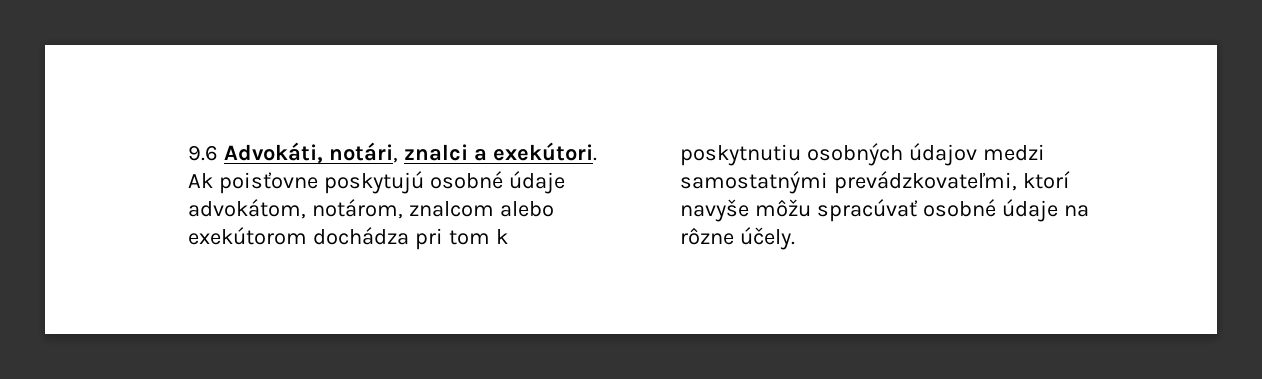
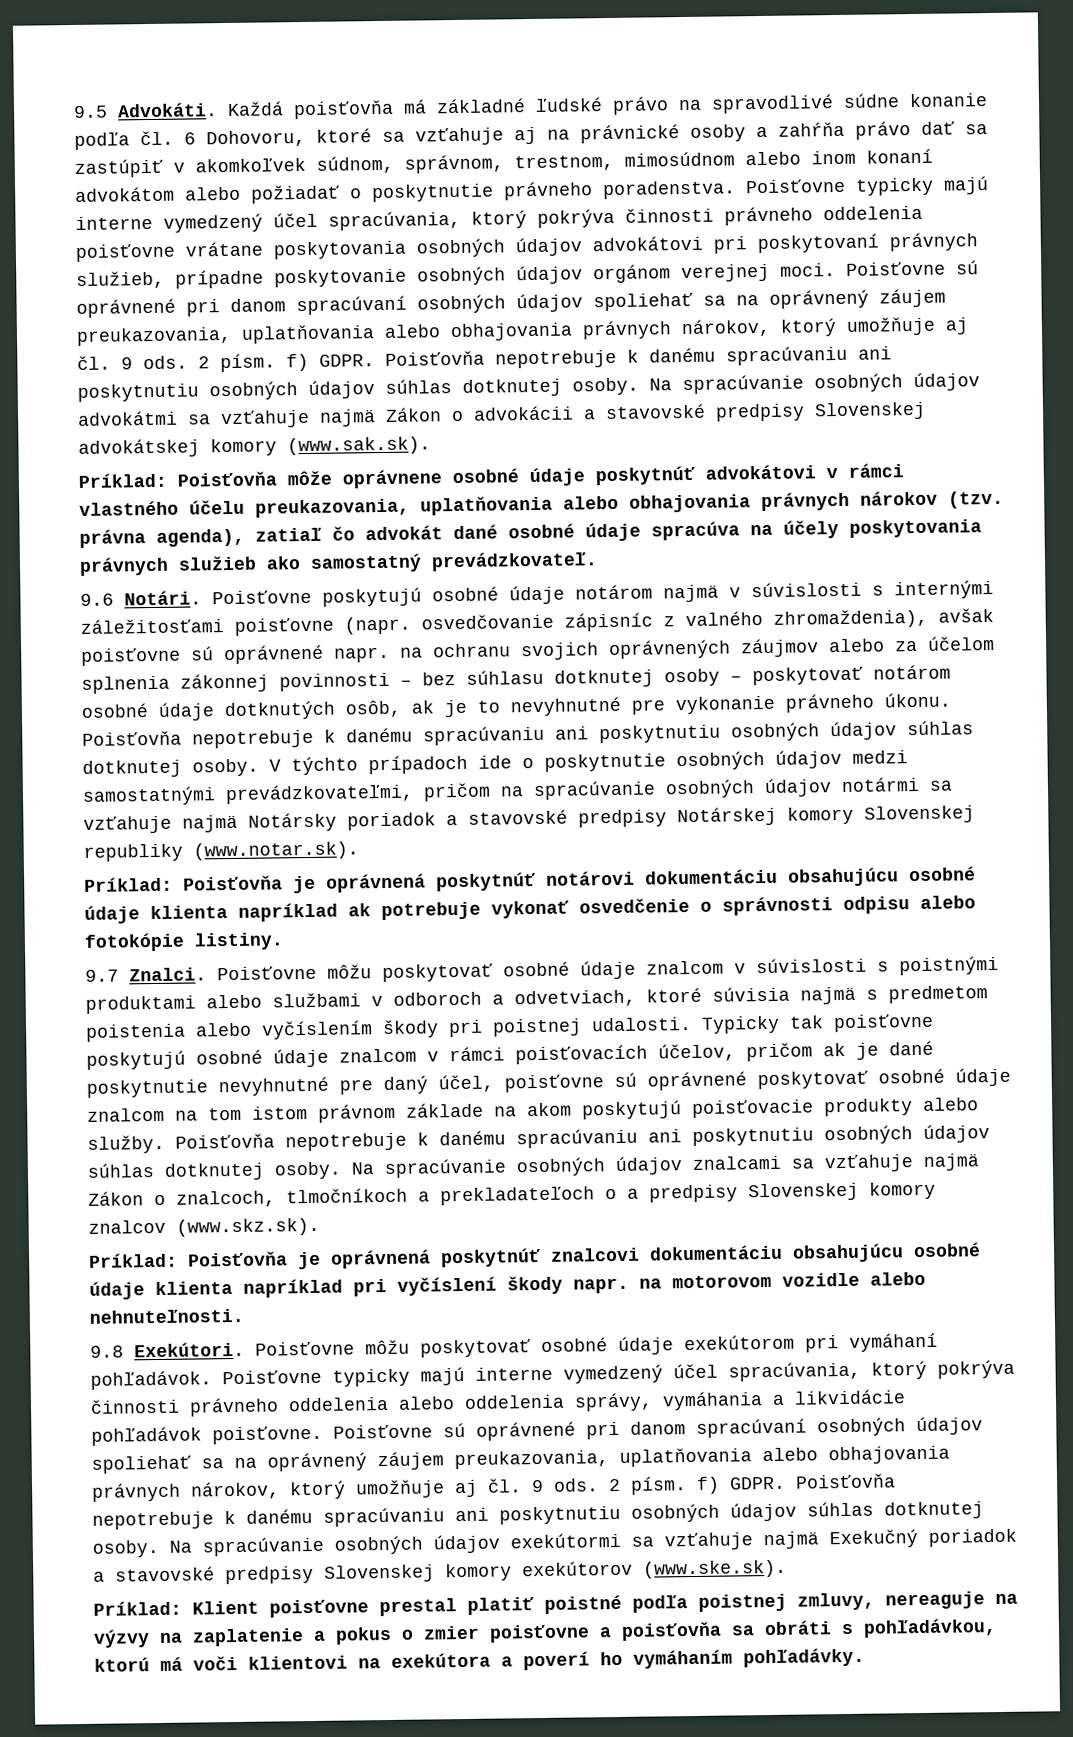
- 9.6 Advokáti, notári, znalci a exekútori. Ak poisťovne poskytujú osobné údaje advokátom, notárom, znalcom alebo exekútorom dochádza pri tom k poskytnutiu osobných údajov medzi samostatnými prevádzkovateľmi, ktorí navyše môžu spracúvať osobné údaje na rôzne účely.
+ 9.5 Advokáti. Každá poisťovňa má základné ľudské právo na spravodlivé súdne konanie podľa čl. 6 Dohovoru, ktoré sa vzťahuje aj na právnické osoby a zahŕňa právo dať sa zastúpiť v akomkoľvek súdnom, správnom, trestnom, mimosúdnom alebo inom konaní advokátom alebo požiadať o poskytnutie právneho poradenstva. Poisťovne typicky majú interne vymedzený účel spracúvania, ktorý pokrýva činnosti právneho oddelenia poisťovne vrátane poskytovania osobných údajov advokátovi pri poskytovaní právnych služieb, prípadne poskytovanie osobných údajov orgánom verejnej moci. Poisťovne sú oprávnené pri danom spracúvaní osobných údajov spoliehať sa na oprávnený záujem preukazovania, uplatňovania alebo obhajovania právnych nárokov, ktorý umožňuje aj čl. 9 ods. 2 písm. f) GDPR. Poisťovňa nepotrebuje k danému spracúvaniu ani poskytnutiu osobných údajov súhlas dotknutej osoby. Na spracúvanie osobných údajov advokátmi sa vzťahuje najmä Zákon o advokácii a stavovské predpisy Slovenskej advokátskej komory (www.sak.sk).
+ Príklad: Poisťovňa môže oprávnene osobné údaje poskytnúť advokátovi v rámci vlastného účelu preukazovania, uplatňovania alebo obhajovania právnych nárokov (tzv. právna agenda), zatiaľ čo advokát dané osobné údaje spracúva na účely poskytovania právnych služieb ako samostatný prevádzkovateľ.
+ 9.6 Notári. Poisťovne poskytujú osobné údaje notárom najmä v súvislosti s internými záležitosťami poisťovne (napr. osvedčovanie zápisníc z valného zhromaždenia), avšak poisťovne sú oprávnené napr. na ochranu svojich oprávnených záujmov alebo za účelom splnenia zákonnej povinnosti – bez súhlasu dotknutej osoby – poskytovať notárom osobné údaje dotknutých osôb, ak je to nevyhnutné pre vykonanie právneho úkonu. Poisťovňa nepotrebuje k danému spracúvaniu ani poskytnutiu osobných údajov súhlas dotknutej osoby. V týchto prípadoch ide o poskytnutie osobných údajov medzi samostatnými prevádzkovateľmi, pričom na spracúvanie osobných údajov notármi sa vzťahuje najmä Notársky poriadok a stavovské predpisy Notárskej komory Slovenskej republiky (www.notar.sk).
+ Príklad: Poisťovňa je oprávnená poskytnúť notárovi dokumentáciu obsahujúcu osobné údaje klienta napríklad ak potrebuje vykonať osvedčenie o správnosti odpisu alebo fotokópie listiny.
+ 9.7 Znalci. Poisťovne môžu poskytovať osobné údaje znalcom v súvislosti s poistnými produktami alebo službami v odboroch a odvetviach, ktoré súvisia najmä s predmetom poistenia alebo vyčíslením škody pri poistnej udalosti. Typicky tak poisťovne poskytujú osobné údaje znalcom v rámci poisťovacích účelov, pričom ak je dané poskytnutie nevyhnutné pre daný účel, poisťovne sú oprávnené poskytovať osobné údaje znalcom na tom istom právnom základe na akom poskytujú poisťovacie produkty alebo služby. Poisťovňa nepotrebuje k danému spracúvaniu ani poskytnutiu osobných údajov súhlas dotknutej osoby. Na spracúvanie osobných údajov znalcami sa vzťahuje najmä Zákon o znalcoch, tlmočníkoch a prekladateľoch o a predpisy Slovenskej komory znalcov (www.skz.sk).
+ Príklad: Poisťovňa je oprávnená poskytnúť znalcovi dokumentáciu obsahujúcu osobné údaje klienta napríklad pri vyčíslení škody napr. na motorovom vozidle alebo nehnuteľnosti.
+ 9.8 Exekútori. Poisťovne môžu poskytovať osobné údaje exekútorom pri vymáhaní pohľadávok. Poisťovne typicky majú interne vymedzený účel spracúvania, ktorý pokrýva činnosti právneho oddelenia alebo oddelenia správy, vymáhania a likvidácie pohľadávok poisťovne. Poisťovne sú oprávnené pri danom spracúvaní osobných údajov spoliehať sa na oprávnený záujem preukazovania, uplatňovania alebo obhajovania právnych nárokov, ktorý umožňuje aj čl. 9 ods. 2 písm. f) GDPR. Poisťovňa nepotrebuje k danému spracúvaniu ani poskytnutiu osobných údajov súhlas dotknutej osoby. Na spracúvanie osobných údajov exekútormi sa vzťahuje najmä Exekučný poriadok a stavovské predpisy Slovenskej komory exekútorov (www.ske.sk).
+ Príklad: Klient poisťovne prestal platiť poistné podľa poistnej zmluvy, nereaguje na výzvy na zaplatenie a pokus o zmier poisťovne a poisťovňa sa obráti s pohľadávkou, ktorú má voči klientovi na exekútora a poverí ho vymáhaním pohľadávky.

